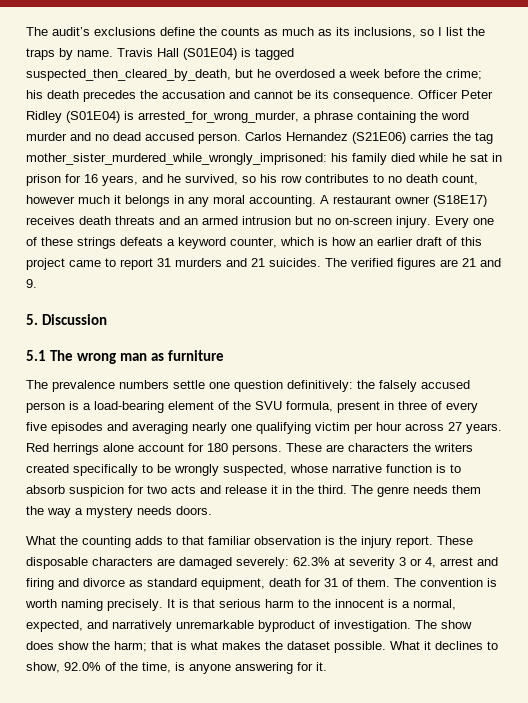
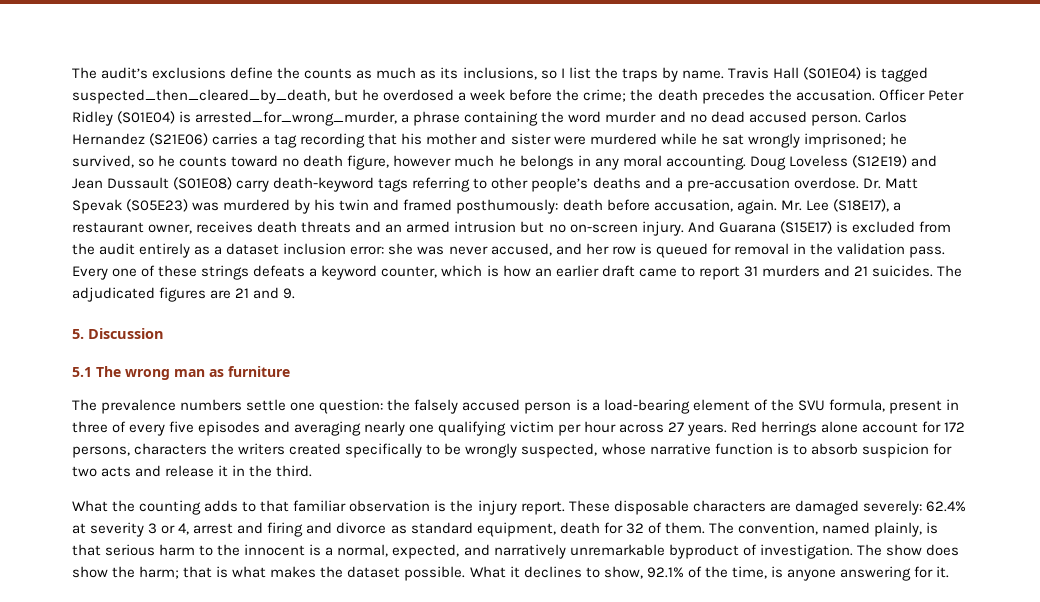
- Travis Hall (S01E04) is tagged suspected_then_cleared_by_death, but he overdosed a week before the crime; his death precedes the accusation and cannot be its consequence.
+ Travis Hall (S01E04) is tagged suspected_then_cleared_by_death, but he overdosed a week before the crime; the death precedes the accusation.
- Carlos Hernandez (S21E06) carries the tag mother_sister_murdered_while_wrongly_imprisoned: his family died while he sat in prison for 16 years, and he survived, so his row contributes to no death count, however much it belongs in any moral accounting.
+ Carlos Hernandez (S21E06) carries a tag recording that his mother and sister were murdered while he sat wrongly imprisoned; he survived, so he counts toward no death figure, however much he belongs in any moral accounting.
- A restaurant owner (S18E17) receives death threats and an armed intrusion but no on-screen injury.
+ Doug Loveless (S12E19) and Jean Dussault (S01E08) carry death-keyword tags referring to other people’s deaths and a pre-accusation overdose. Dr. Matt Spevak (S05E23) was murdered by his twin and framed posthumously: death before accusation, again. Mr. Lee (S18E17), a restaurant owner, receives death threats and an armed intrusion but no on-screen injury.
+ And Guarana (S15E17) is excluded from the audit entirely as a dataset inclusion error: she was never accused, and her row is queued for removal in the validation pass.
- Every one of these strings defeats a keyword counter, which is how an earlier draft of this project came to report 31 murders and 21 suicides.
+ Every one of these strings defeats a keyword counter, which is how an earlier draft came to report 31 murders and 21 suicides.
- The verified figures are 21 and 9.
+ The adjudicated figures are 21 and 9.
- The prevalence numbers settle one question definitively: the falsely accused person is a load-bearing element of the SVU formula, present in three of every five episodes and averaging nearly one qualifying victim per hour across 27 years.
+ The prevalence numbers settle one question: the falsely accused person is a load-bearing element of the SVU formula, present in three of every five episodes and averaging nearly one qualifying victim per hour across 27 years.
- Red herrings alone account for 180 persons. These are characters the writers created specifically to be wrongly suspected, whose narrative function is to absorb suspicion for two acts and release it in the third. The genre needs them the way a mystery needs doors.
+ Red herrings alone account for 172 persons, characters the writers created specifically to be wrongly suspected, whose narrative function is to absorb suspicion for two acts and release it in the third.
- These disposable characters are damaged severely: 62.3% at severity 3 or 4, arrest and firing and divorce as standard equipment, death for 31 of them.
+ These disposable characters are damaged severely: 62.4% at severity 3 or 4, arrest and firing and divorce as standard equipment, death for 32 of them.
- The convention is worth naming precisely. It is that serious harm to the innocent is a normal, expected, and narratively unremarkable byproduct of investigation.
+ The convention, named plainly, is that serious harm to the innocent is a normal, expected, and narratively unremarkable byproduct of investigation.
- What it declines to show, 92.0% of the time, is anyone answering for it.
+ What it declines to show, 92.1% of the time, is anyone answering for it.

